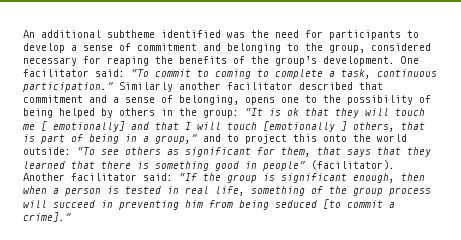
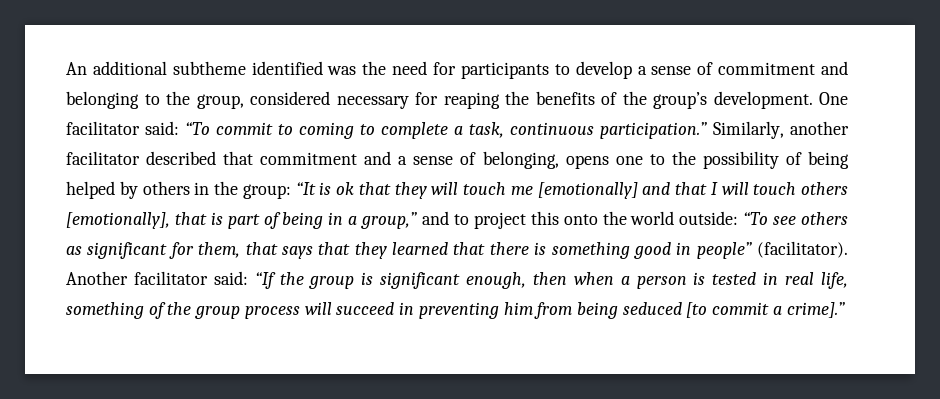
- Similarly another facilitator described that commitment and a sense of belonging, opens one to the possibility of being helped by others in the group:
+ Similarly, another facilitator described that commitment and a sense of belonging, opens one to the possibility of being helped by others in the group:
- “It is ok that they will touch me [ emotionally] and that I will touch [emotionally ] others, that is part of being in a group,” and to project this onto the world outside:
+ “It is ok that they will touch me [emotionally] and that I will touch others [emotionally], that is part of being in a group,” and to project this onto the world outside:

